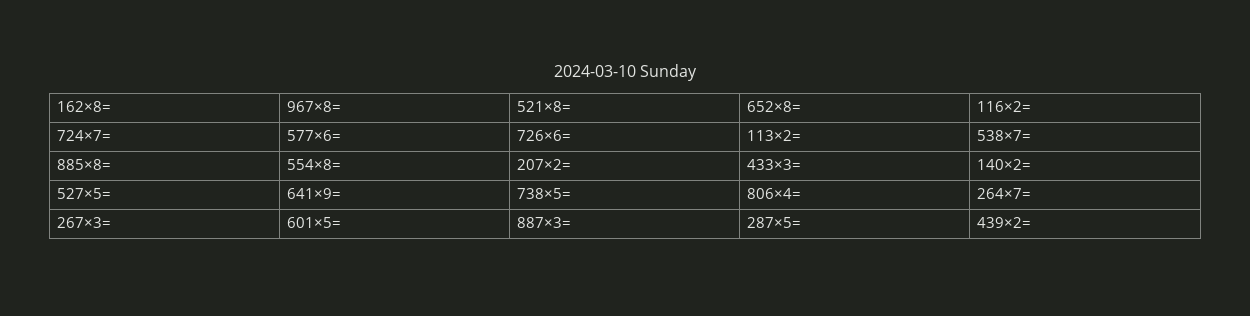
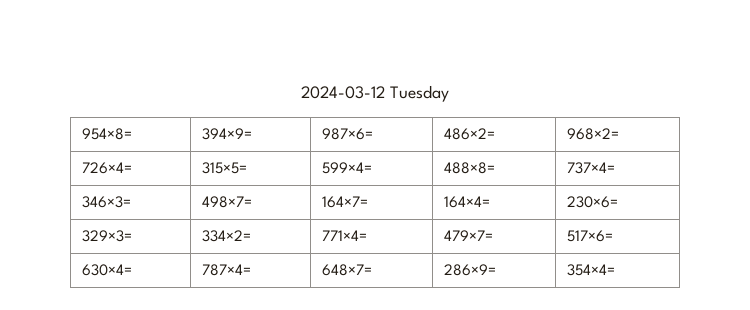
- 2024-03-10 Sunday
- 162×8= | 967×8= | 521×8= | 652×8= | 116×2=
- 724×7= | 577×6= | 726×6= | 113×2= | 538×7=
- 885×8= | 554×8= | 207×2= | 433×3= | 140×2=
- 527×5= | 641×9= | 738×5= | 806×4= | 264×7=
- 267×3= | 601×5= | 887×3= | 287×5= | 439×2=
+ 2024-03-12 Tuesday
+ 954×8= | 394×9= | 987×6= | 486×2= | 968×2=
+ 726×4= | 315×5= | 599×4= | 488×8= | 737×4=
+ 346×3= | 498×7= | 164×7= | 164×4= | 230×6=
+ 329×3= | 334×2= | 771×4= | 479×7= | 517×6=
+ 630×4= | 787×4= | 648×7= | 286×9= | 354×4=

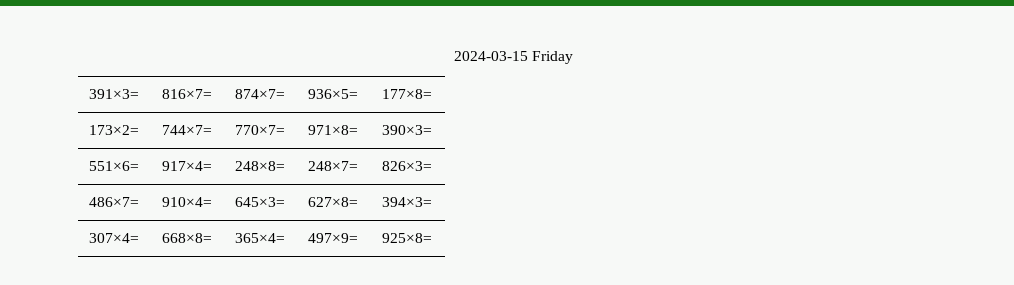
- 2024-03-12 Tuesday
- 954×8= | 394×9= | 987×6= | 486×2= | 968×2=
- 726×4= | 315×5= | 599×4= | 488×8= | 737×4=
- 346×3= | 498×7= | 164×7= | 164×4= | 230×6=
- 329×3= | 334×2= | 771×4= | 479×7= | 517×6=
- 630×4= | 787×4= | 648×7= | 286×9= | 354×4=
+ 2024-03-15 Friday
+ 391×3= | 816×7= | 874×7= | 936×5= | 177×8=
+ 173×2= | 744×7= | 770×7= | 971×8= | 390×3=
+ 551×6= | 917×4= | 248×8= | 248×7= | 826×3=
+ 486×7= | 910×4= | 645×3= | 627×8= | 394×3=
+ 307×4= | 668×8= | 365×4= | 497×9= | 925×8=

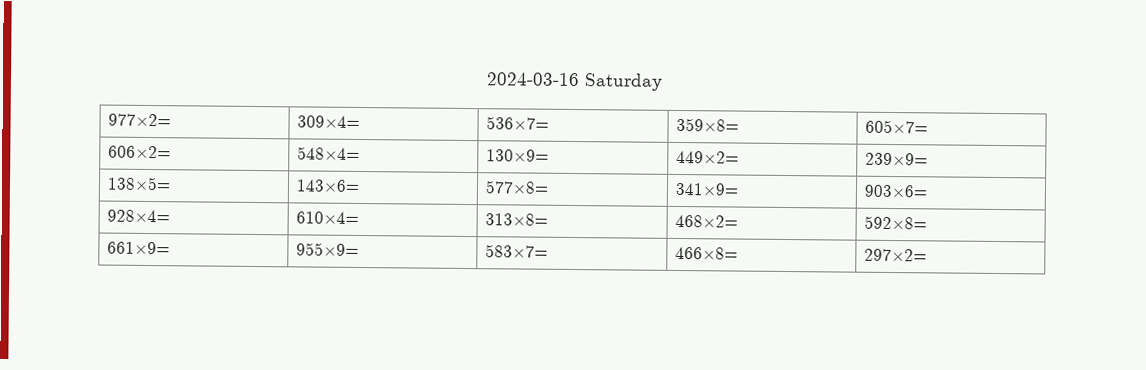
- 2024-03-15 Friday
- 391×3= | 816×7= | 874×7= | 936×5= | 177×8=
- 173×2= | 744×7= | 770×7= | 971×8= | 390×3=
- 551×6= | 917×4= | 248×8= | 248×7= | 826×3=
- 486×7= | 910×4= | 645×3= | 627×8= | 394×3=
- 307×4= | 668×8= | 365×4= | 497×9= | 925×8=
+ 2024-03-16 Saturday
+ 977×2= | 309×4= | 536×7= | 359×8= | 605×7=
+ 606×2= | 548×4= | 130×9= | 449×2= | 239×9=
+ 138×5= | 143×6= | 577×8= | 341×9= | 903×6=
+ 928×4= | 610×4= | 313×8= | 468×2= | 592×8=
+ 661×9= | 955×9= | 583×7= | 466×8= | 297×2=

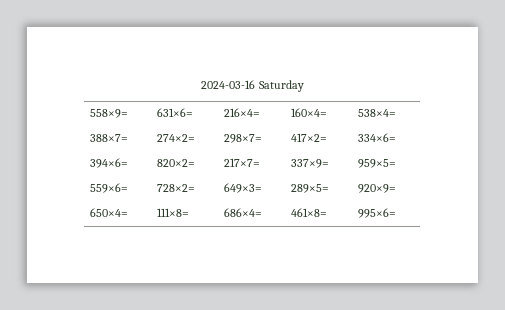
- 977×2= | 309×4= | 536×7= | 359×8= | 605×7=
- 606×2= | 548×4= | 130×9= | 449×2= | 239×9=
- 138×5= | 143×6= | 577×8= | 341×9= | 903×6=
- 928×4= | 610×4= | 313×8= | 468×2= | 592×8=
- 661×9= | 955×9= | 583×7= | 466×8= | 297×2=
+ 558×9= | 631×6= | 216×4= | 160×4= | 538×4=
+ 388×7= | 274×2= | 298×7= | 417×2= | 334×6=
+ 394×6= | 820×2= | 217×7= | 337×9= | 959×5=
+ 559×6= | 728×2= | 649×3= | 289×5= | 920×9=
+ 650×4= | 111×8= | 686×4= | 461×8= | 995×6=

